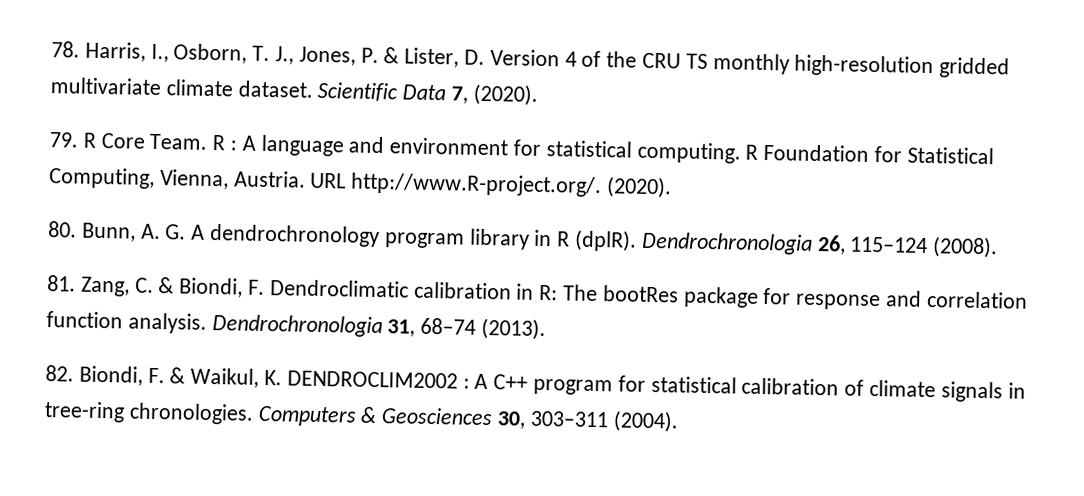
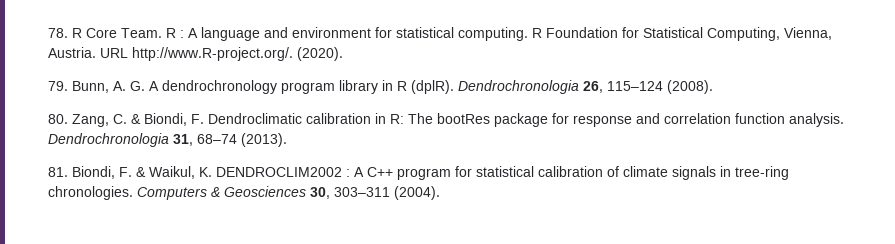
- 78. Harris, I., Osborn, T. J., Jones, P. & Lister, D. Version 4 of the CRU TS monthly high-resolution gridded multivariate climate dataset. Scientific Data 7, (2020).
- 79. R Core Team.
+ 78. R Core Team.
- 80. Bunn, A. G. A dendrochronology program library in R (dplR).
+ 79. Bunn, A. G. A dendrochronology program library in R (dplR).
- 81. Zang, C. & Biondi, F. Dendroclimatic calibration in R: The bootRes package for response and correlation function analysis.
+ 80. Zang, C. & Biondi, F. Dendroclimatic calibration in R: The bootRes package for response and correlation function analysis.
- 82. Biondi, F. & Waikul, K. DENDROCLIM2002 : A C++ program for statistical calibration of climate signals in tree-ring chronologies.
+ 81. Biondi, F. & Waikul, K. DENDROCLIM2002 : A C++ program for statistical calibration of climate signals in tree-ring chronologies.

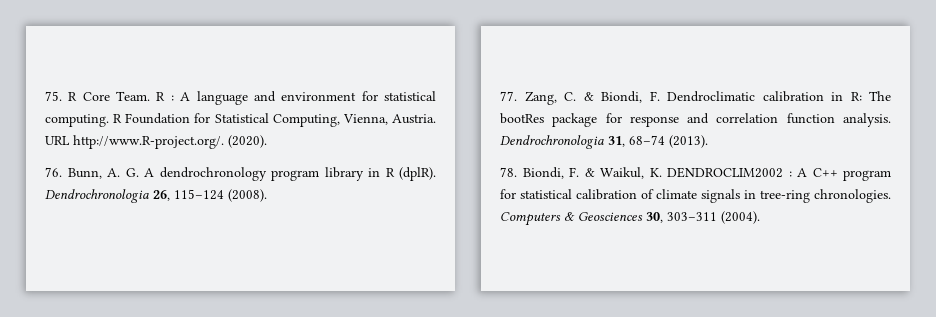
- 78. R Core Team.
+ 75. R Core Team.
- 79. Bunn, A. G. A dendrochronology program library in R (dplR).
+ 76. Bunn, A. G. A dendrochronology program library in R (dplR).
- 80. Zang, C. & Biondi, F. Dendroclimatic calibration in R: The bootRes package for response and correlation function analysis.
+ 77. Zang, C. & Biondi, F. Dendroclimatic calibration in R: The bootRes package for response and correlation function analysis.
- 81. Biondi, F. & Waikul, K. DENDROCLIM2002 : A C++ program for statistical calibration of climate signals in tree-ring chronologies.
+ 78. Biondi, F. & Waikul, K. DENDROCLIM2002 : A C++ program for statistical calibration of climate signals in tree-ring chronologies.

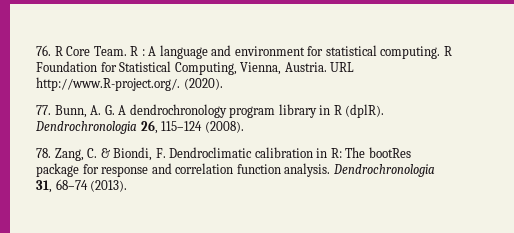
- 75. R Core Team.
+ 76. R Core Team.
- 76. Bunn, A. G. A dendrochronology program library in R (dplR).
+ 77. Bunn, A. G. A dendrochronology program library in R (dplR).
- 77. Zang, C. & Biondi, F. Dendroclimatic calibration in R: The bootRes package for response and correlation function analysis.
+ 78. Zang, C. & Biondi, F. Dendroclimatic calibration in R: The bootRes package for response and correlation function analysis.
- 78. Biondi, F. & Waikul, K. DENDROCLIM2002 : A C++ program for statistical calibration of climate signals in tree-ring chronologies. Computers & Geosciences 30, 303–311 (2004).

